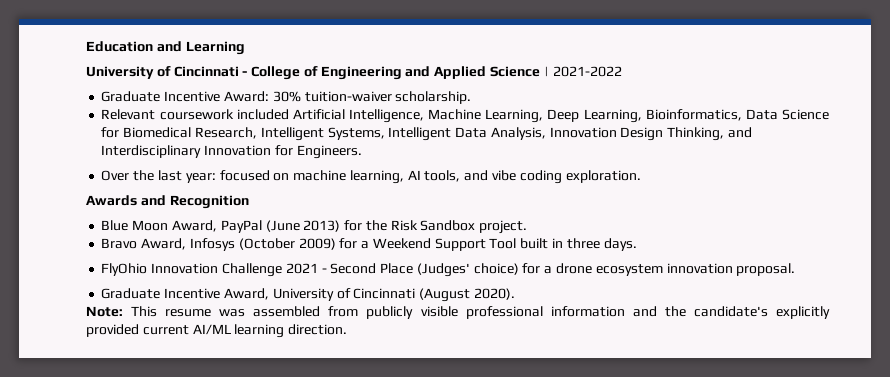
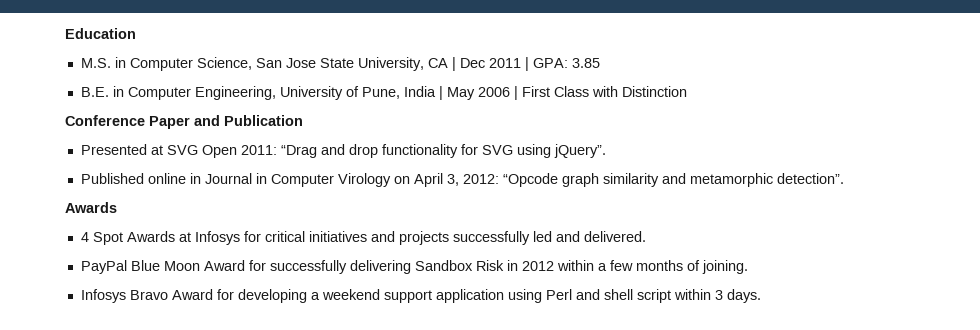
- Education and Learning
- University of Cincinnati - College of Engineering and Applied Science | 2021-2022
- Graduate Incentive Award: 30% tuition-waiver scholarship.
- Relevant coursework included Artificial Intelligence, Machine Learning, Deep Learning, Bioinformatics, Data Science for Biomedical Research, Intelligent Systems, Intelligent Data Analysis, Innovation Design Thinking, and Interdisciplinary Innovation for Engineers.
- Over the last year: focused on machine learning, AI tools, and vibe coding exploration.
- Awards and Recognition
- Blue Moon Award, PayPal (June 2013) for the Risk Sandbox project.
- Bravo Award, Infosys (October 2009) for a Weekend Support Tool built in three days.
- FlyOhio Innovation Challenge 2021 - Second Place (Judges' choice) for a drone ecosystem innovation proposal.
- Graduate Incentive Award, University of Cincinnati (August 2020).
- Note: This resume was assembled from publicly visible professional information and the candidate's explicitly provided current AI/ML learning direction.
+ Education
+ M.S. in Computer Science, San Jose State University, CA | Dec 2011 | GPA: 3.85
+ B.E. in Computer Engineering, University of Pune, India | May 2006 | First Class with Distinction
+ Conference Paper and Publication
+ Presented at SVG Open 2011: “Drag and drop functionality for SVG using jQuery”.
+ Published online in Journal in Computer Virology on April 3, 2012: “Opcode graph similarity and metamorphic detection”.
+ Awards
+ 4 Spot Awards at Infosys for critical initiatives and projects successfully led and delivered.
+ PayPal Blue Moon Award for successfully delivering Sandbox Risk in 2012 within a few months of joining.
+ Infosys Bravo Award for developing a weekend support application using Perl and shell script within 3 days.

